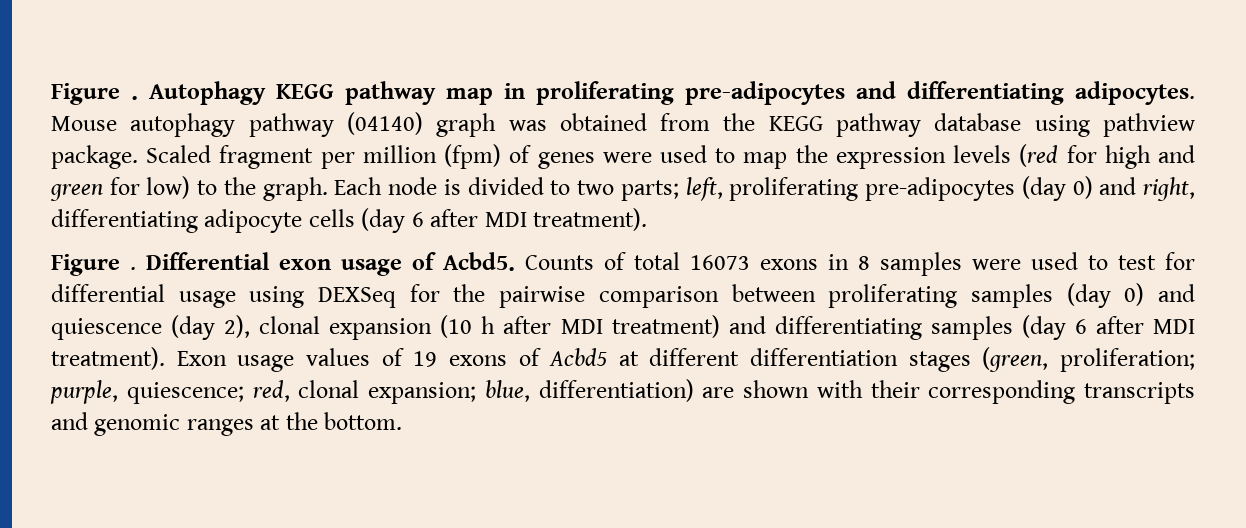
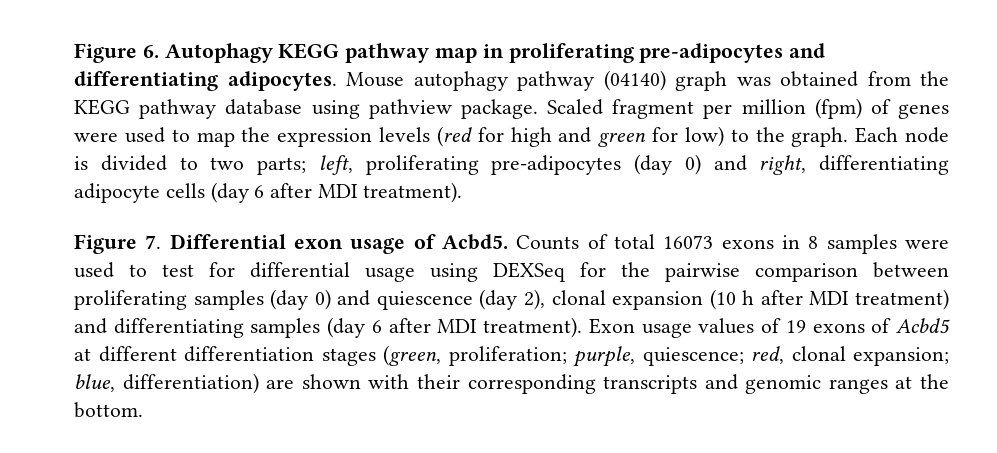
- Figure . Autophagy KEGG pathway map in proliferating pre-adipocytes and differentiating adipocytes.
+ Figure 6. Autophagy KEGG pathway map in proliferating pre-adipocytes and differentiating adipocytes.
- Figure . Differential exon usage of Acbd5.
+ Figure 7. Differential exon usage of Acbd5.

